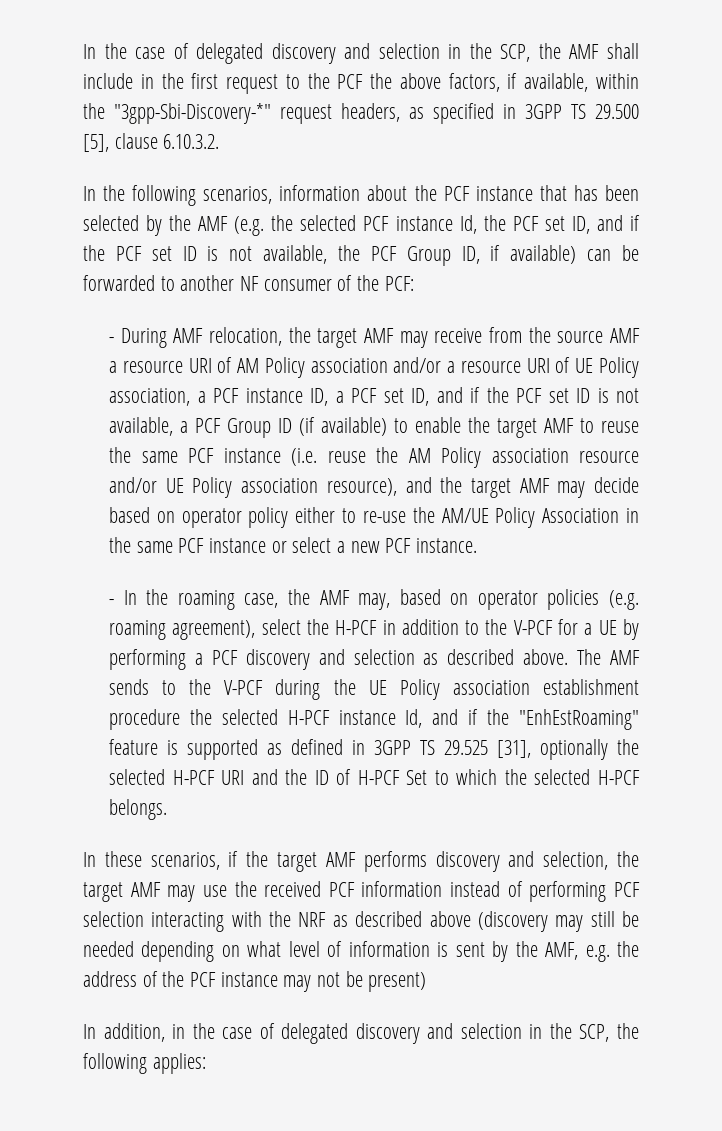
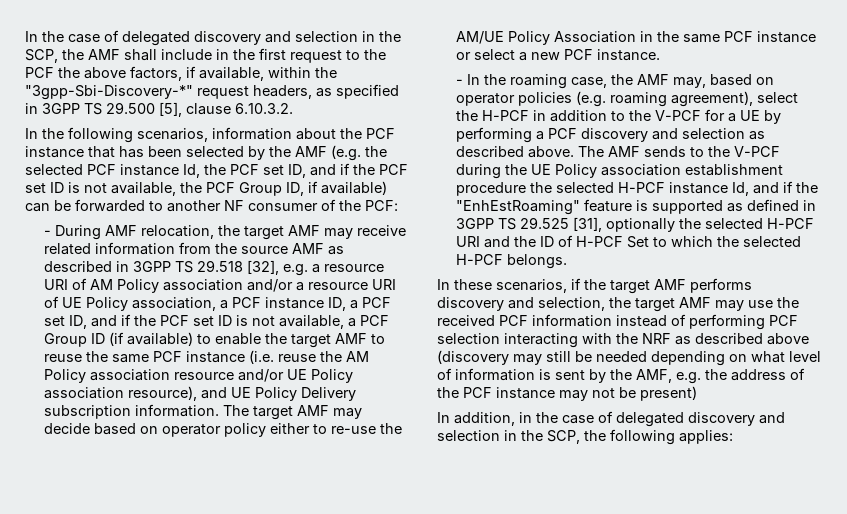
- - During AMF relocation, the target AMF may receive from the source AMF a resource URI of AM Policy association and/or a resource URI of UE Policy association, a PCF instance ID, a PCF set ID, and if the PCF set ID is not available, a PCF Group ID (if available) to enable the target AMF to reuse the same PCF instance (i.e. reuse the AM Policy association resource and/or UE Policy association resource), and the target AMF may decide based on operator policy either to re-use the AM/UE Policy Association in the same PCF instance or select a new PCF instance.
+ - During AMF relocation, the target AMF may receive related information from the source AMF as described in 3GPP TS 29.518 [32], e.g. a resource URI of AM Policy association and/or a resource URI of UE Policy association, a PCF instance ID, a PCF set ID, and if the PCF set ID is not available, a PCF Group ID (if available) to enable the target AMF to reuse the same PCF instance (i.e. reuse the AM Policy association resource and/or UE Policy association resource), and UE Policy Delivery subscription information. The target AMF may decide based on operator policy either to re-use the AM/UE Policy Association in the same PCF instance or select a new PCF instance.

